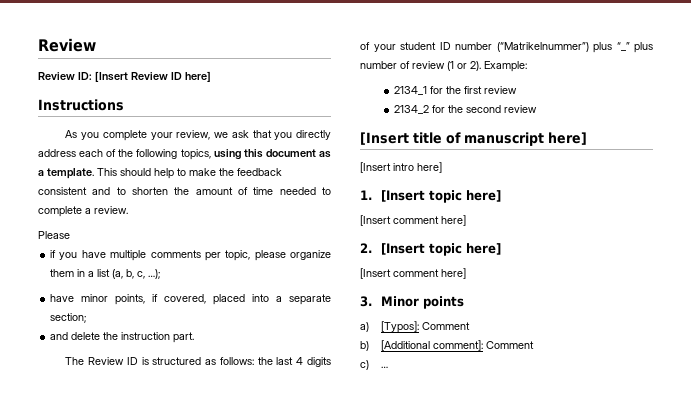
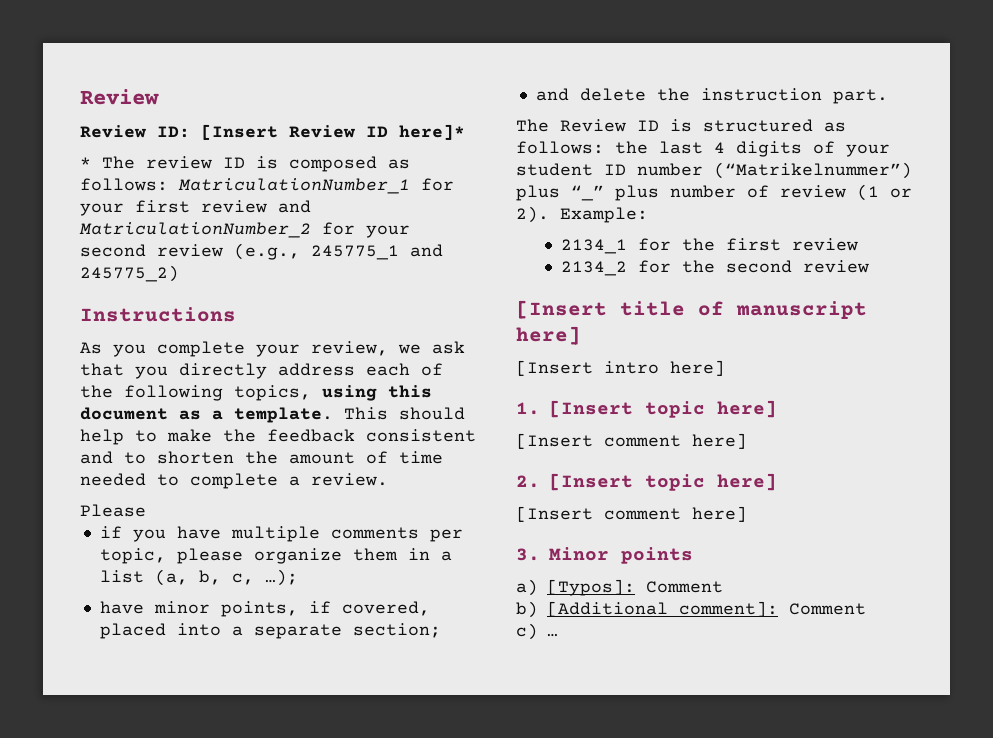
- Review ID: [Insert Review ID here]
+ Review ID: [Insert Review ID here]*
+ * The review ID is composed as follows: MatriculationNumber_1 for your first review and MatriculationNumber_2 for your second review (e.g., 245775_1 and 245775_2)

